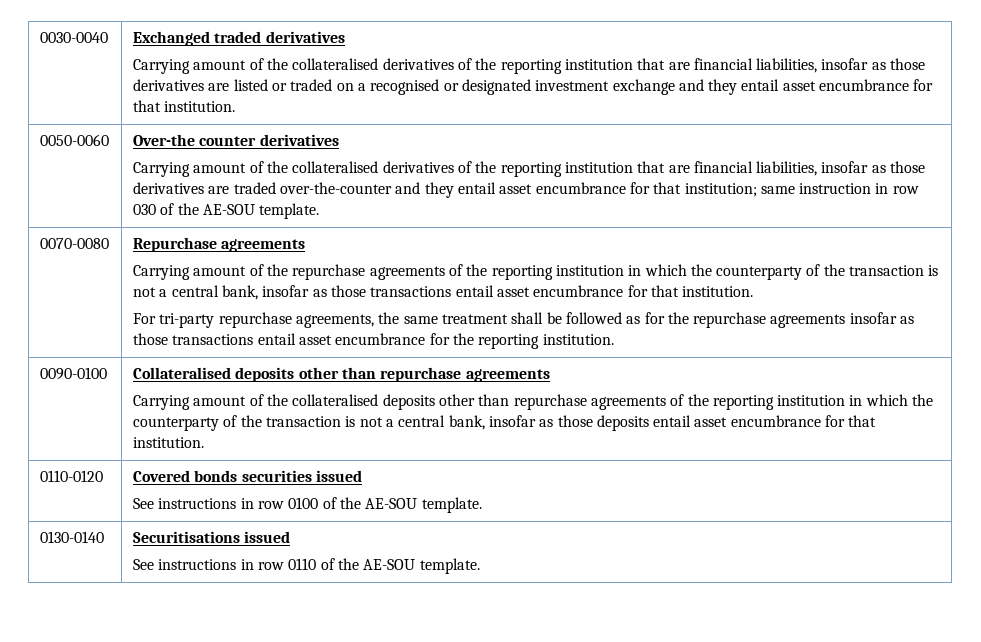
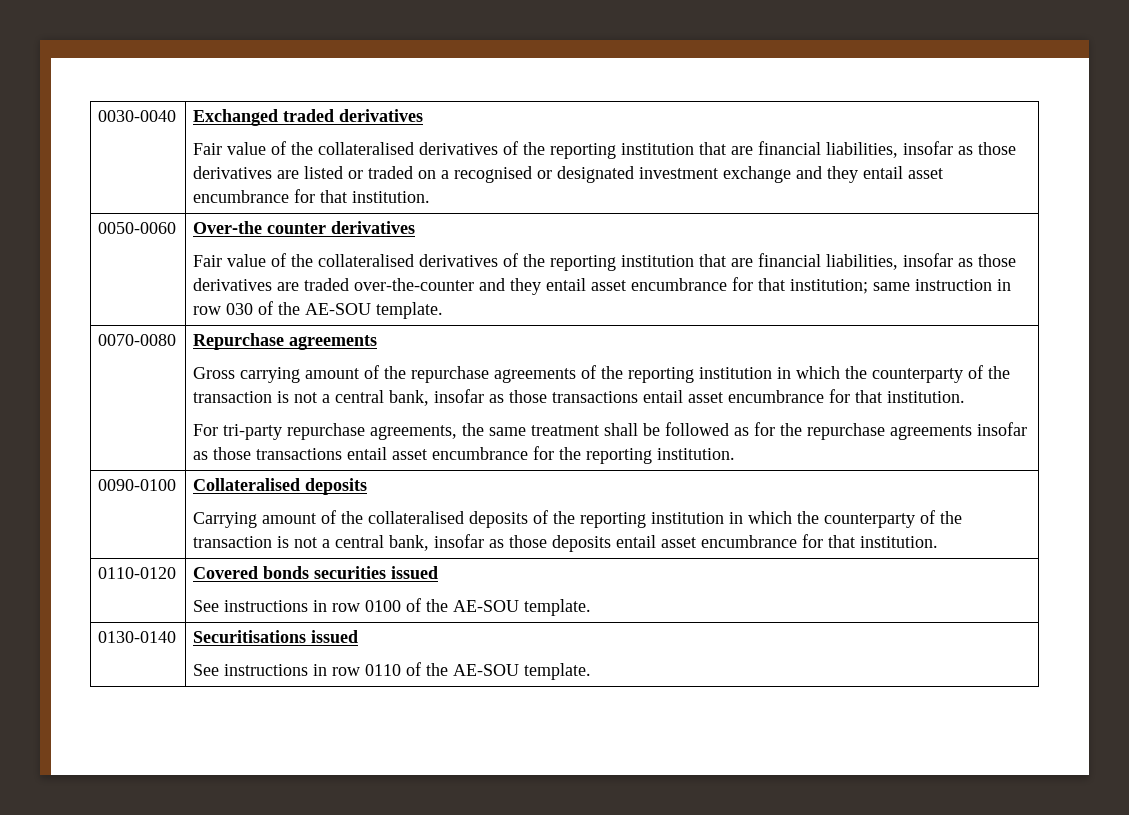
- Carrying amount of the collateralised derivatives of the reporting institution that are financial liabilities, insofar as those derivatives are listed or traded on a recognised or designated investment exchange and they entail asset encumbrance for that institution.
+ Fair value of the collateralised derivatives of the reporting institution that are financial liabilities, insofar as those derivatives are listed or traded on a recognised or designated investment exchange and they entail asset encumbrance for that institution.
- Carrying amount of the collateralised derivatives of the reporting institution that are financial liabilities, insofar as those derivatives are traded over-the-counter and they entail asset encumbrance for that institution; same instruction in row 030 of the AE-SOU template.
+ Fair value of the collateralised derivatives of the reporting institution that are financial liabilities, insofar as those derivatives are traded over-the-counter and they entail asset encumbrance for that institution; same instruction in row 030 of the AE-SOU template.
- Carrying amount of the repurchase agreements of the reporting institution in which the counterparty of the transaction is not a central bank, insofar as those transactions entail asset encumbrance for that institution.
+ Gross carrying amount of the repurchase agreements of the reporting institution in which the counterparty of the transaction is not a central bank, insofar as those transactions entail asset encumbrance for that institution.
- Collateralised deposits other than repurchase agreements
+ Collateralised deposits
- Carrying amount of the collateralised deposits other than repurchase agreements of the reporting institution in which the counterparty of the transaction is not a central bank, insofar as those deposits entail asset encumbrance for that institution.
+ Carrying amount of the collateralised deposits of the reporting institution in which the counterparty of the transaction is not a central bank, insofar as those deposits entail asset encumbrance for that institution.

